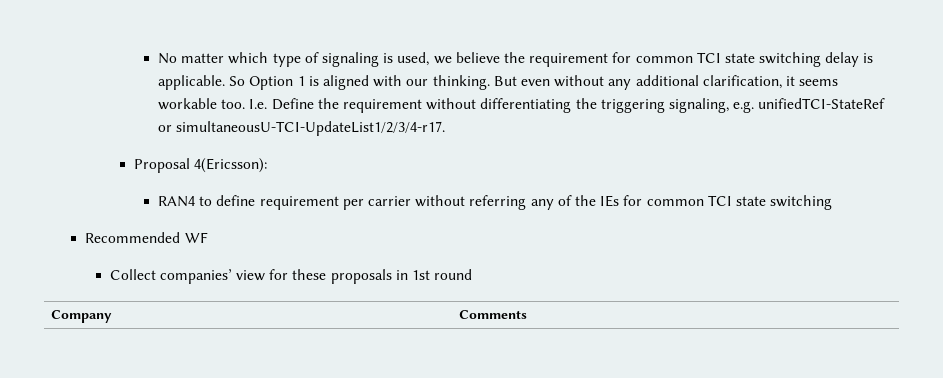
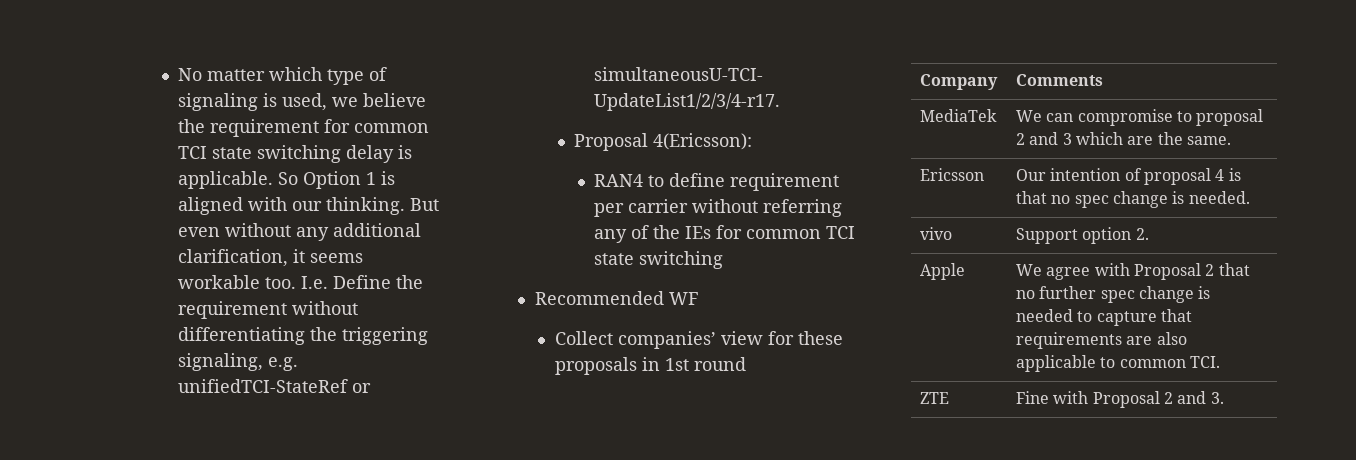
+ MediaTek | We can compromise to proposal 2 and 3 which are the same.
+ Ericsson | Our intention of proposal 4 is that no spec change is needed.
+ vivo | Support option 2.
+ Apple | We agree with Proposal 2 that no further spec change is needed to capture that requirements are also applicable to common TCI.
+ ZTE | Fine with Proposal 2 and 3.

